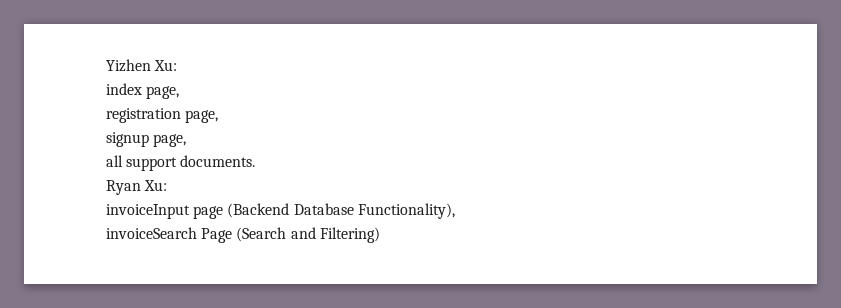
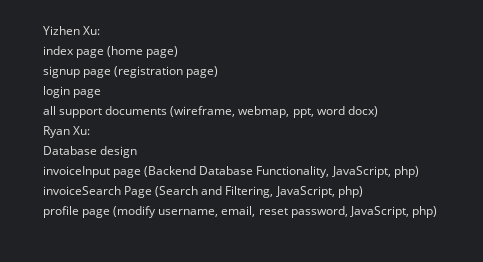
- index page,
- registration page,
- signup page,
- all support documents.
+ index page (home page)
+ signup page (registration page)
+ login page
+ all support documents (wireframe, webmap, ppt, word docx)
+ Database design
- invoiceInput page (Backend Database Functionality),
+ invoiceInput page (Backend Database Functionality, JavaScript, php)
- invoiceSearch Page (Search and Filtering)
+ invoiceSearch Page (Search and Filtering, JavaScript, php)
+ profile page (modify username, email, reset password, JavaScript, php)

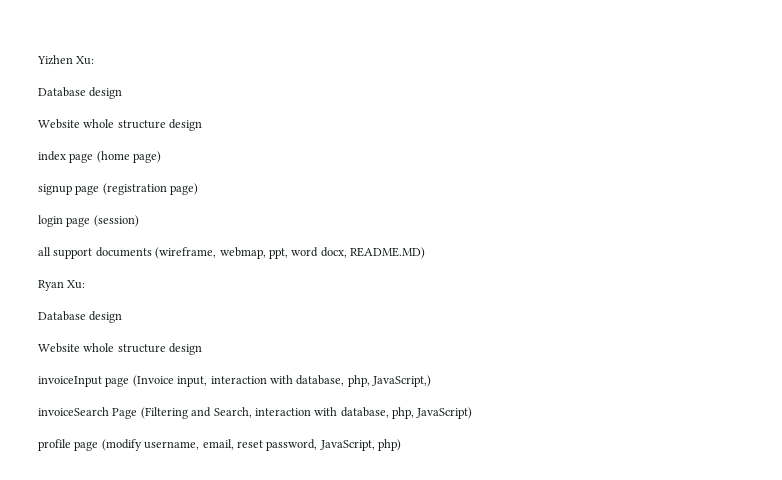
  Yizhen Xu:
+ Database design
+ Website whole structure design
- login page
+ login page (session)
- all support documents (wireframe, webmap, ppt, word docx)
+ all support documents (wireframe, webmap, ppt, word docx, README.MD)
  Ryan Xu:
  Database design
- invoiceInput page (Backend Database Functionality, JavaScript, php)
- invoiceSearch Page (Search and Filtering, JavaScript, php)
+ Website whole structure design
+ invoiceInput page (Invoice input, interaction with database, php, JavaScript,)
+ invoiceSearch Page (Filtering and Search, interaction with database, php, JavaScript)

